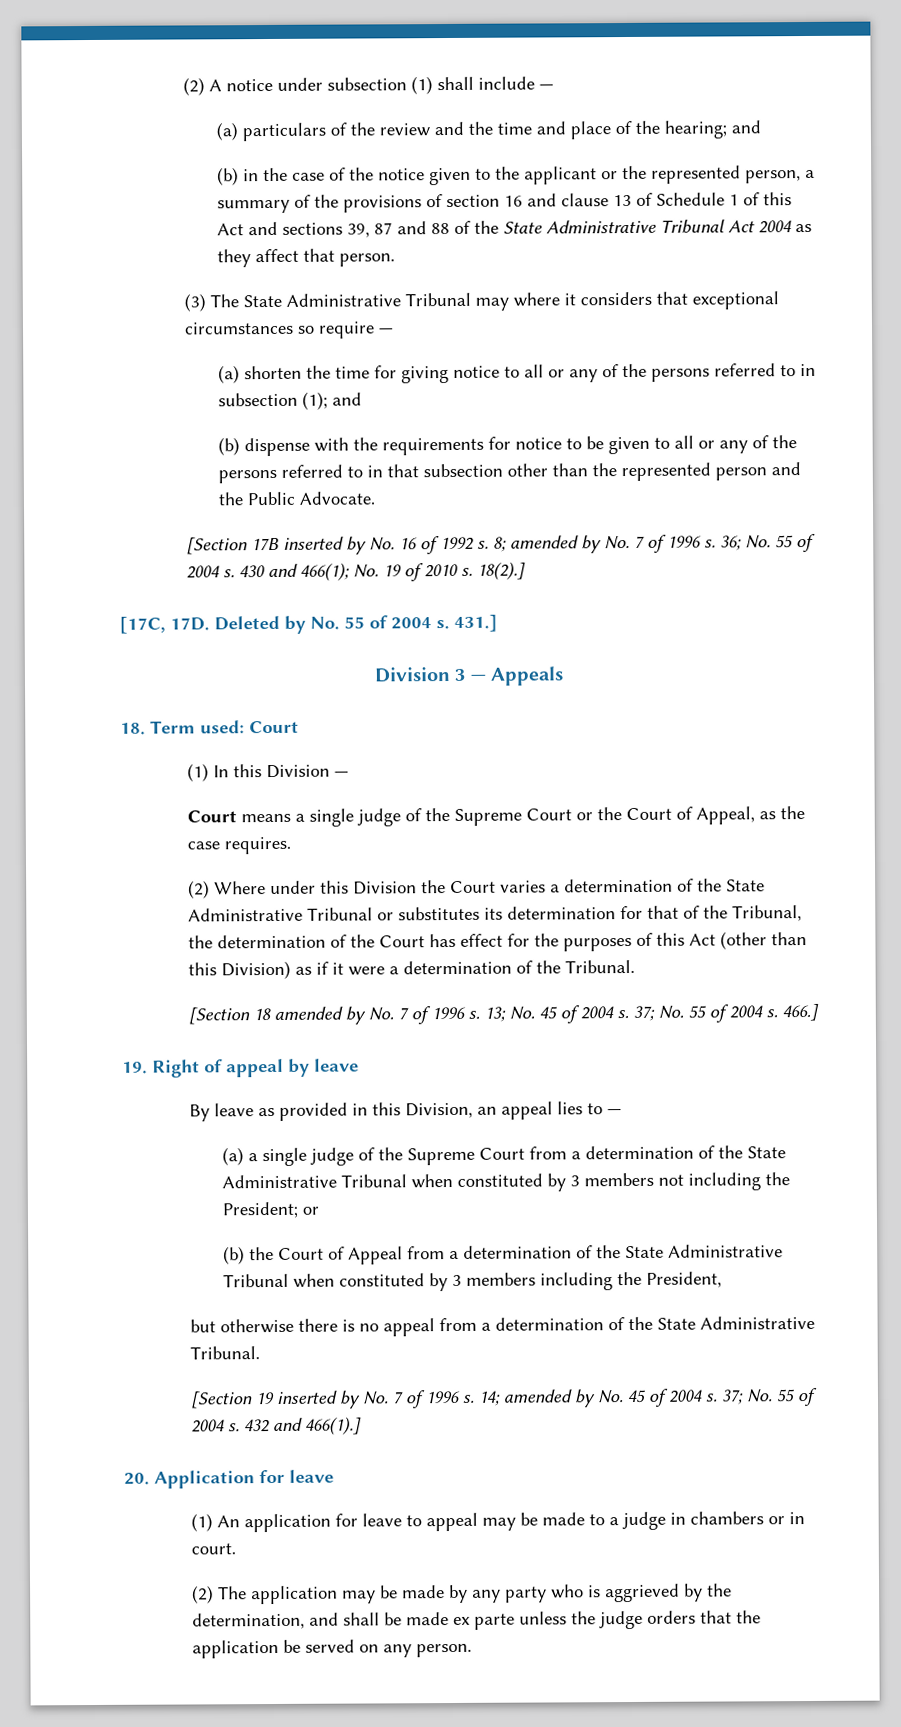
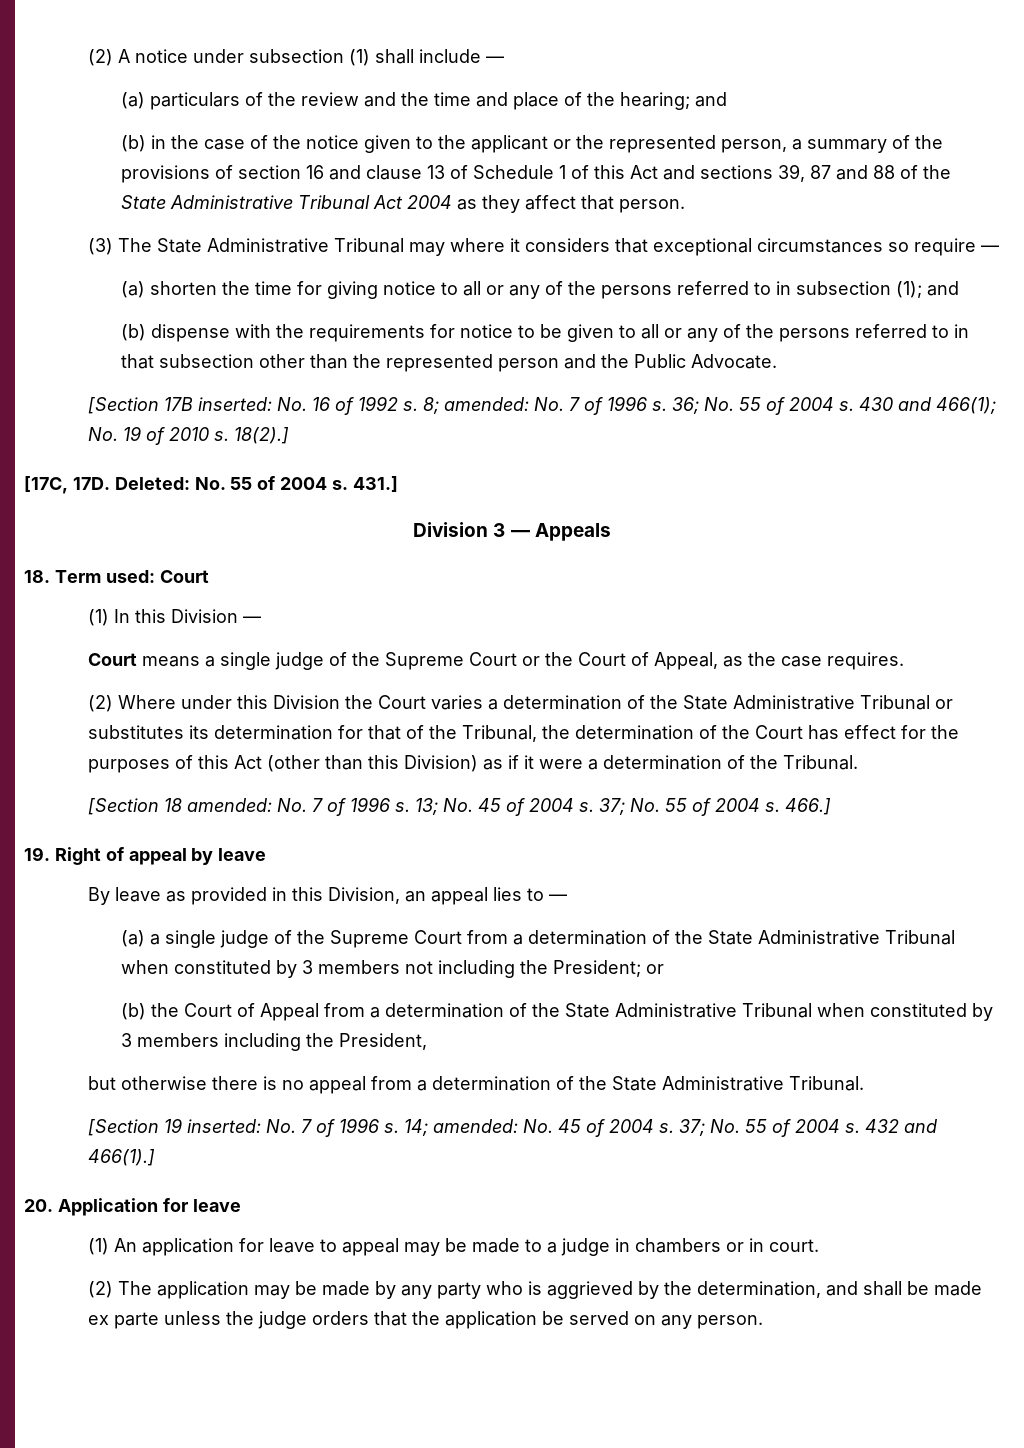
- [Section 17B inserted by No. 16 of 1992 s.
+ [Section 17B inserted: No. 16 of 1992 s.
- 8; amended by No. 7 of 1996 s.
+ 8; amended: No. 7 of 1996 s.
- Deleted by No. 55 of 2004 s.
+ Deleted: No. 55 of 2004 s.
- [Section 18 amended by No. 7 of 1996 s.
+ [Section 18 amended: No. 7 of 1996 s.
- [Section 19 inserted by No. 7 of 1996 s.
+ [Section 19 inserted: No. 7 of 1996 s.
- 14; amended by No. 45 of 2004 s.
+ 14; amended: No. 45 of 2004 s.

